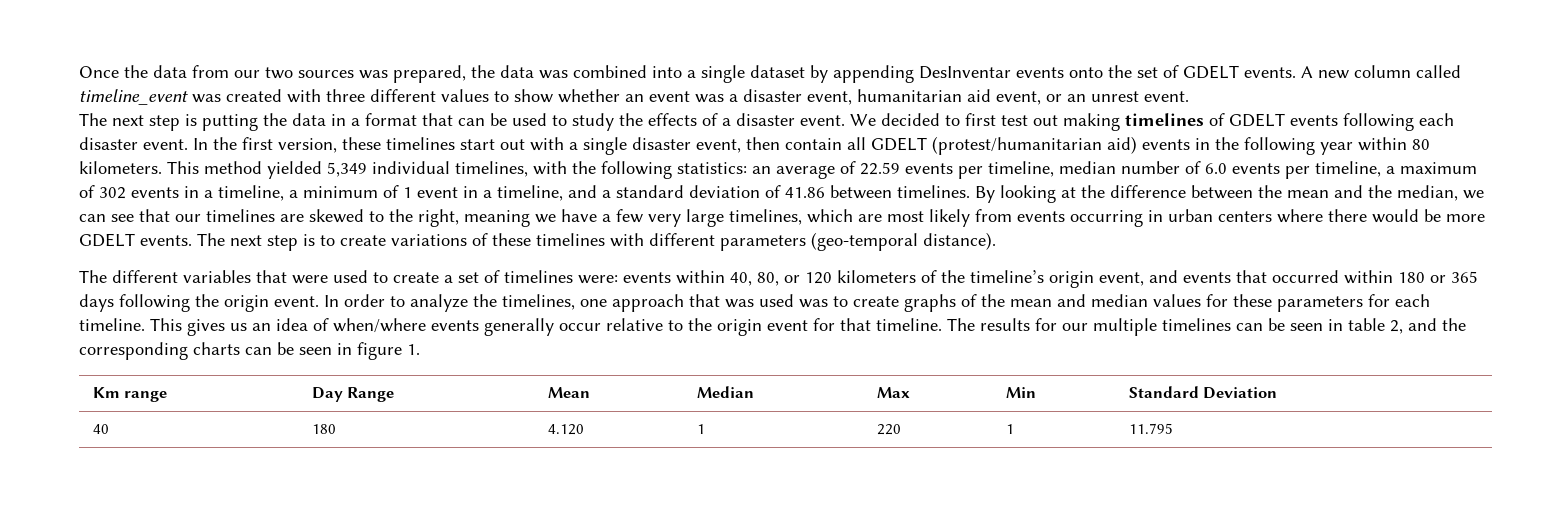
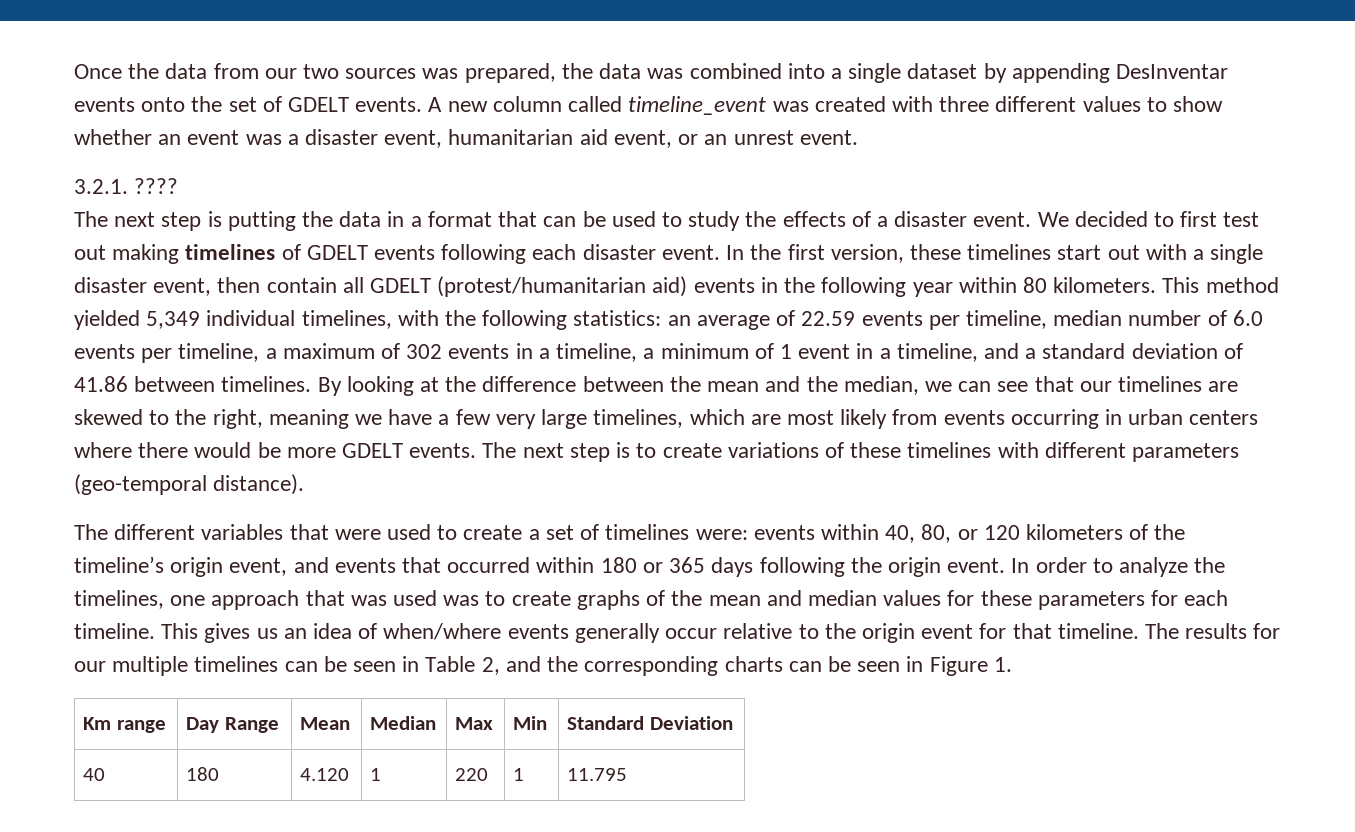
+ 3.2.1. ????
- The results for our multiple timelines can be seen in table 2, and the corresponding charts can be seen in figure 1.
+ The results for our multiple timelines can be seen in Table 2, and the corresponding charts can be seen in Figure 1.

